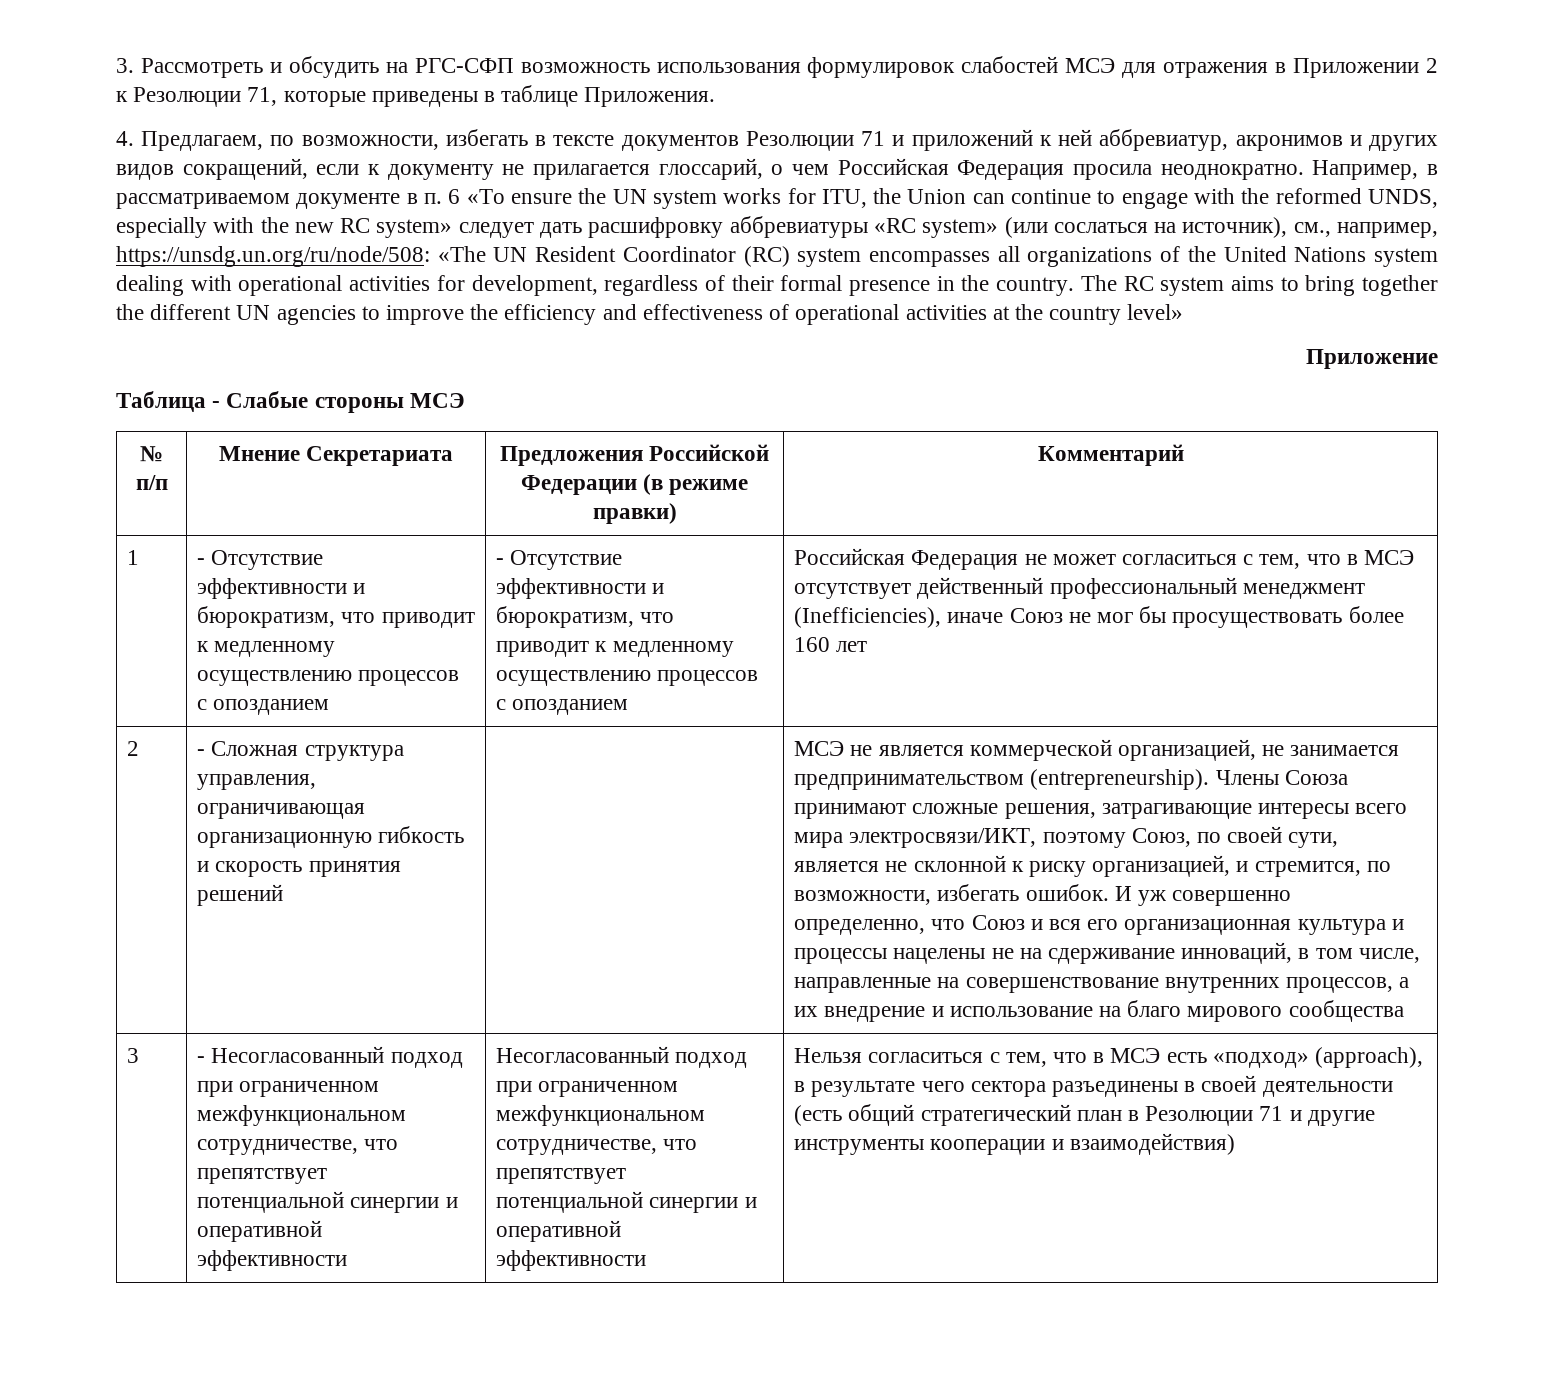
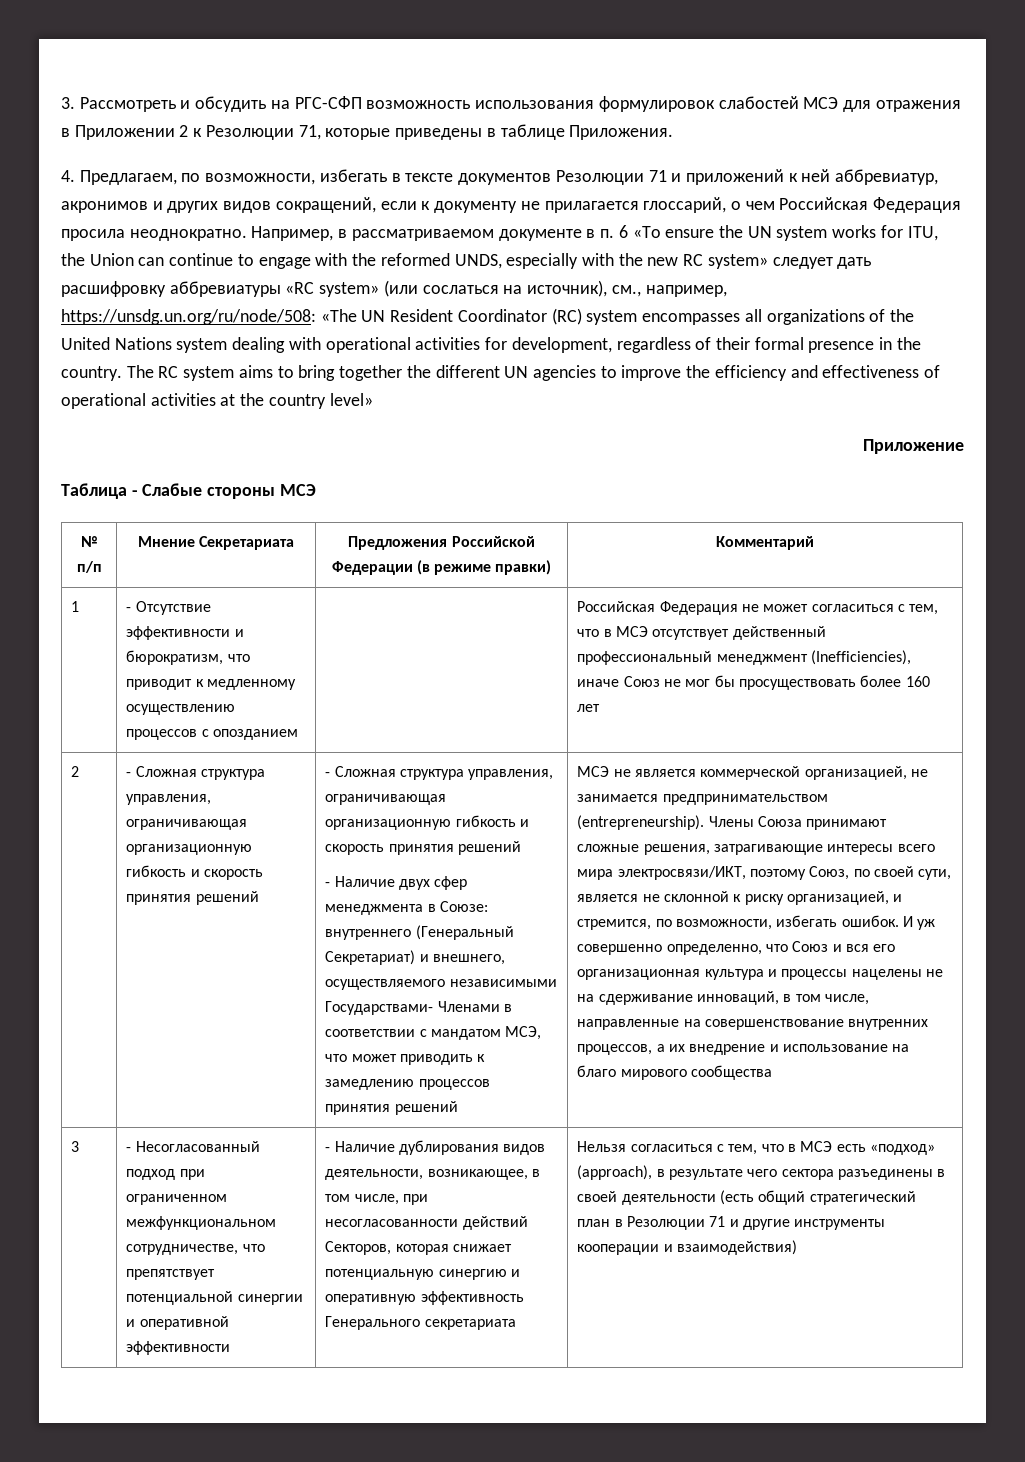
- - Отсутствие эффективности и бюрократизм, что приводит к медленному осуществлению процессов с опозданием | - Отсутствие эффективности и бюрократизм, что приводит к медленному осуществлению процессов с опозданием
+ - Отсутствие эффективности и бюрократизм, что приводит к медленному осуществлению процессов с опозданием
- - Сложная структура управления, ограничивающая организационную гибкость и скорость принятия решений
+ - Сложная структура управления, ограничивающая организационную гибкость и скорость принятия решений | - Сложная структура управления, ограничивающая организационную гибкость и скорость принятия решений
+ - Наличие двух сфер менеджмента в Союзе: внутреннего (Генеральный Секретариат) и внешнего, осуществляемого независимыми Государствами- Членами в соответствии с мандатом МСЭ, что может приводить к замедлению процессов принятия решений
- - Несогласованный подход при ограниченном межфункциональном сотрудничестве, что препятствует потенциальной синергии и оперативной эффективности | Несогласованный подход при ограниченном межфункциональном сотрудничестве, что препятствует потенциальной синергии и оперативной эффективности
+ - Несогласованный подход при ограниченном межфункциональном сотрудничестве, что препятствует потенциальной синергии и оперативной эффективности | - Наличие дублирования видов деятельности, возникающее, в том числе, при несогласованности действий Секторов, которая снижает потенциальную синергию и оперативную эффективность Генерального секретариата

